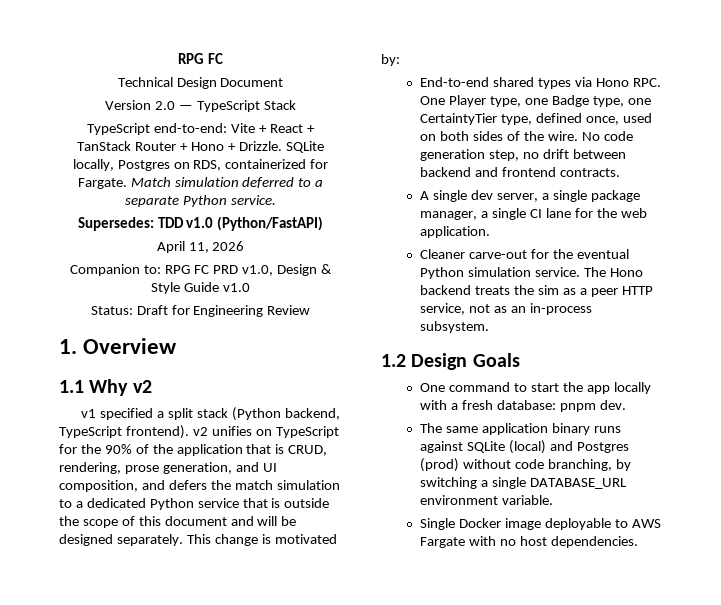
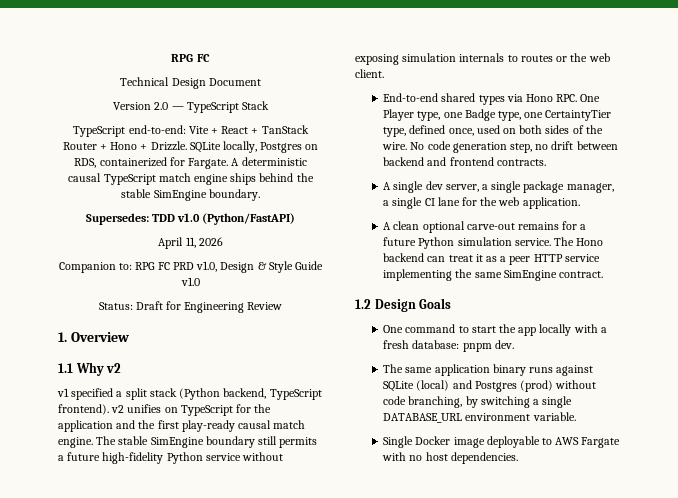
- Match simulation deferred to a separate Python service.
+ A deterministic causal TypeScript match engine ships behind the stable SimEngine boundary.
- v1 specified a split stack (Python backend, TypeScript frontend). v2 unifies on TypeScript for the 90% of the application that is CRUD, rendering, prose generation, and UI composition, and defers the match simulation to a dedicated Python service that is outside the scope of this document and will be designed separately. This change is motivated by:
+ v1 specified a split stack (Python backend, TypeScript frontend). v2 unifies on TypeScript for the application and the first play-ready causal match engine. The stable SimEngine boundary still permits a future high-fidelity Python service without exposing simulation internals to routes or the web client.
- Cleaner carve-out for the eventual Python simulation service.
+ A clean optional carve-out remains for a future Python simulation service.
- The Hono backend treats the sim as a peer HTTP service, not as an in-process subsystem.
+ The Hono backend can treat it as a peer HTTP service implementing the same SimEngine contract.

